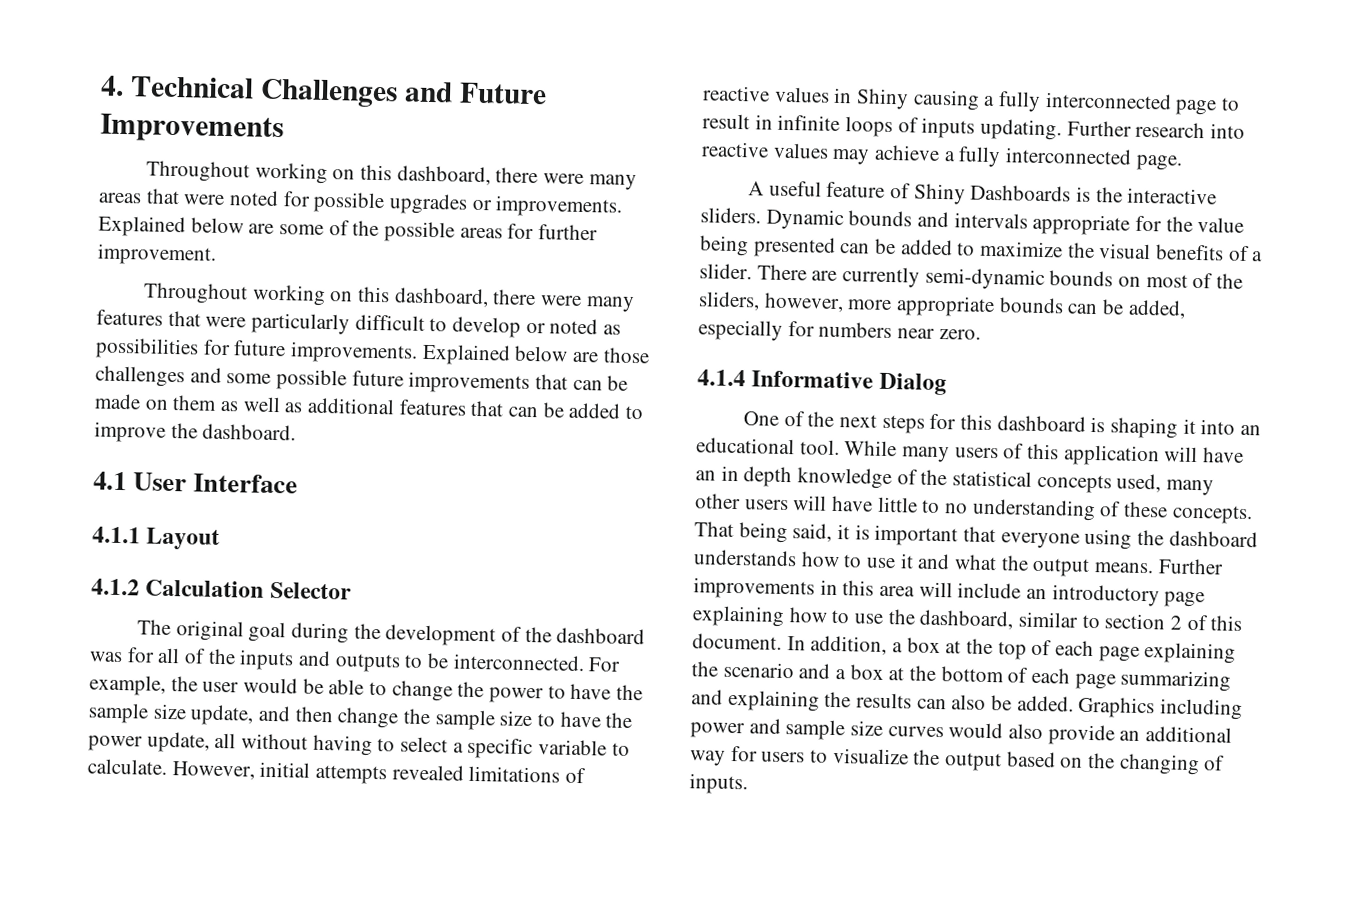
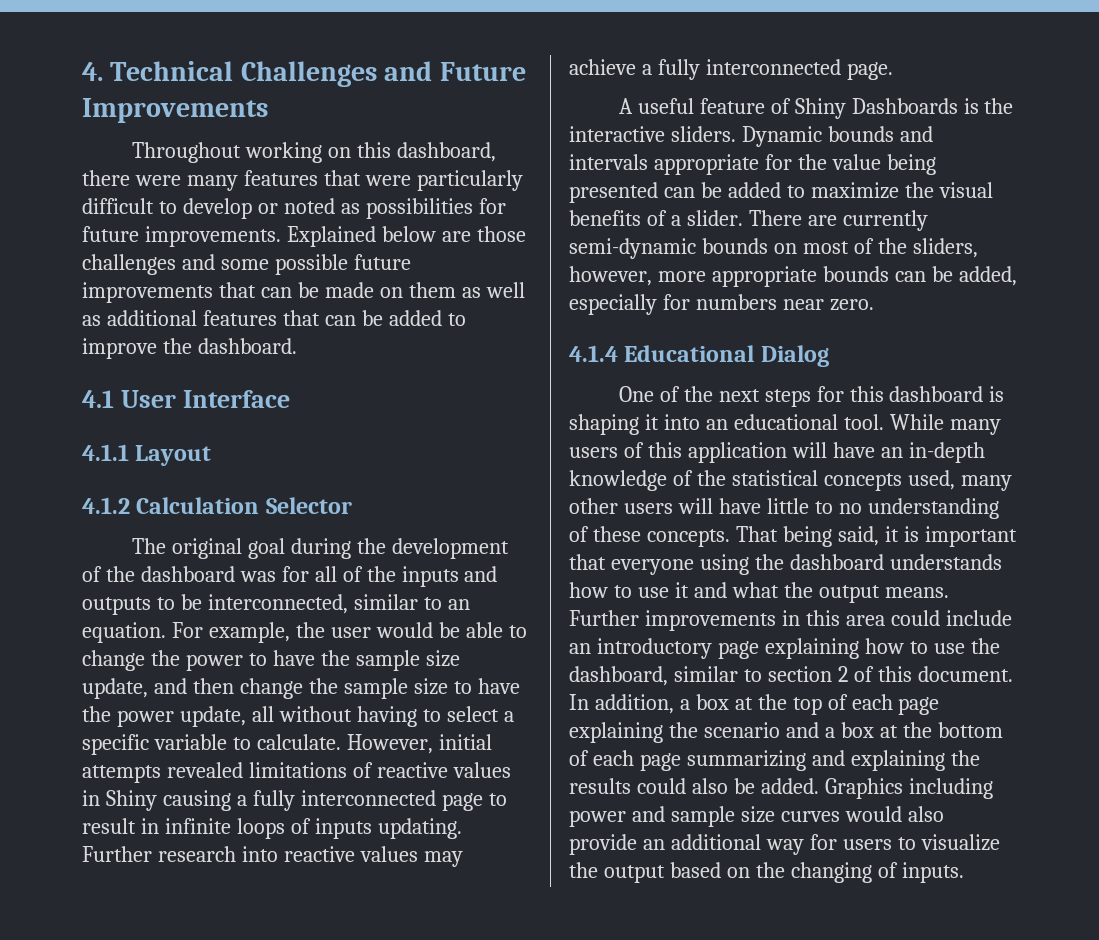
- Throughout working on this dashboard, there were many areas that were noted for possible upgrades or improvements. Explained below are some of the possible areas for further improvement.
- The original goal during the development of the dashboard was for all of the inputs and outputs to be interconnected.
+ The original goal during the development of the dashboard was for all of the inputs and outputs to be interconnected, similar to an equation.
- 4.1.4 Informative Dialog
+ 4.1.4 Educational Dialog
- While many users of this application will have an in depth knowledge of the statistical concepts used, many other users will have little to no understanding of these concepts.
+ While many users of this application will have an in-depth knowledge of the statistical concepts used, many other users will have little to no understanding of these concepts.
- Further improvements in this area will include an introductory page explaining how to use the dashboard, similar to section 2 of this document.
+ Further improvements in this area could include an introductory page explaining how to use the dashboard, similar to section 2 of this document.
- In addition, a box at the top of each page explaining the scenario and a box at the bottom of each page summarizing and explaining the results can also be added.
+ In addition, a box at the top of each page explaining the scenario and a box at the bottom of each page summarizing and explaining the results could also be added.

